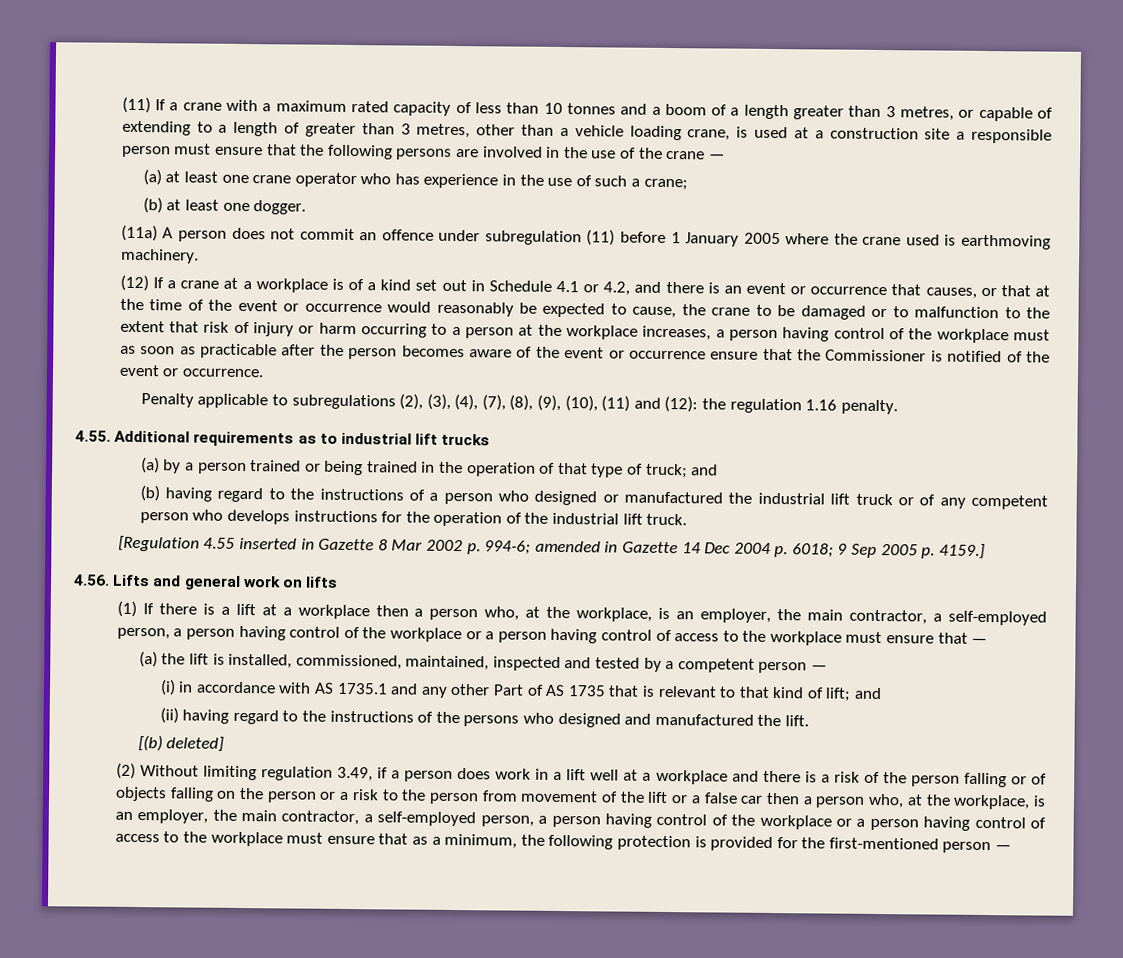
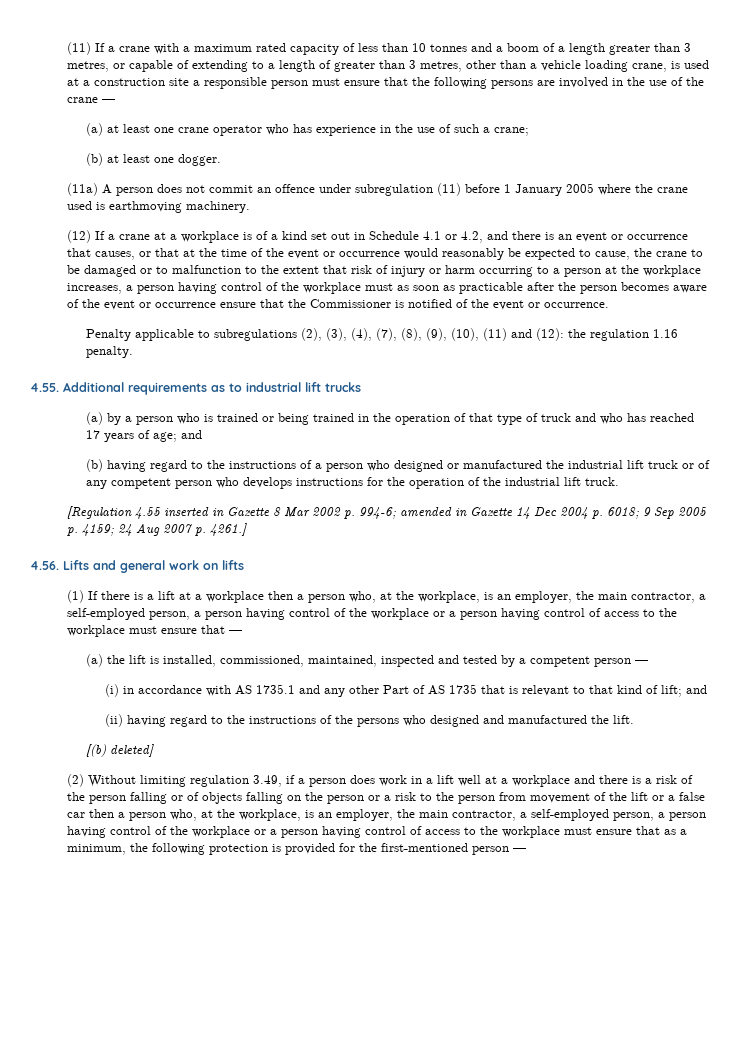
- (a) by a person trained or being trained in the operation of that type of truck; and
+ (a) by a person who is trained or being trained in the operation of that type of truck and who has reached 17 years of age; and
- [Regulation 4.55 inserted in Gazette 8 Mar 2002 p. 994-6; amended in Gazette 14 Dec 2004 p. 6018; 9 Sep 2005 p. 4159.]
+ [Regulation 4.55 inserted in Gazette 8 Mar 2002 p. 994-6; amended in Gazette 14 Dec 2004 p. 6018; 9 Sep 2005 p. 4159; 24 Aug 2007 p. 4261.]

